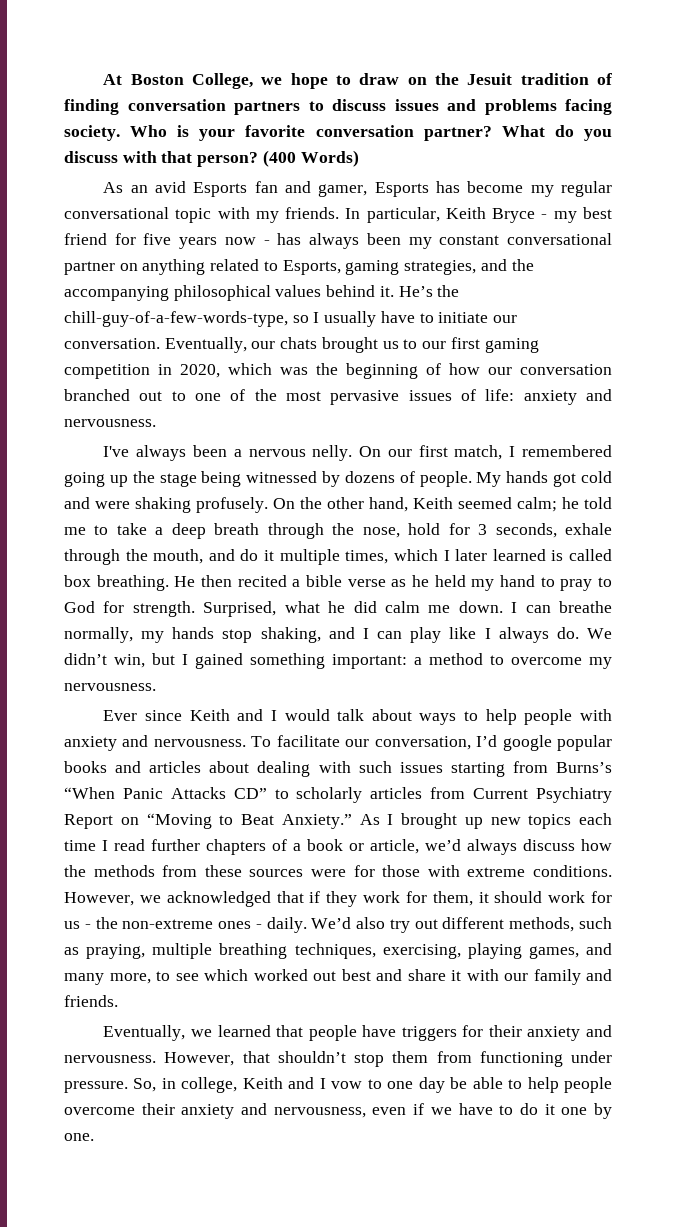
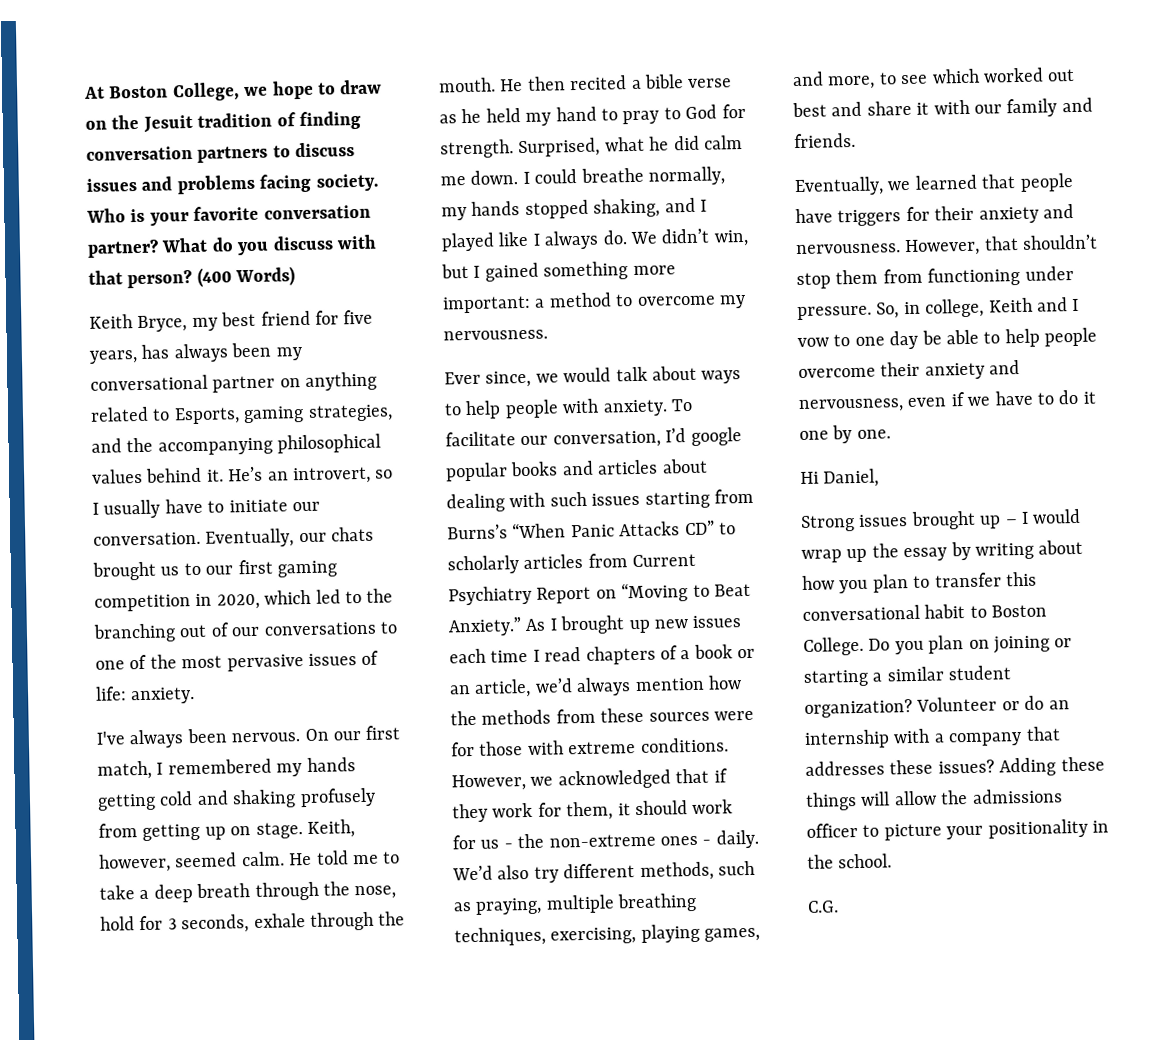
- As an avid Esports fan and gamer, Esports has become my regular conversational topic with my friends. In particular, Keith Bryce - my best friend for five years now - has always been my constant conversational partner on anything related to Esports, gaming strategies, and the accompanying philosophical values behind it.
+ Keith Bryce, my best friend for five years, has always been my conversational partner on anything related to Esports, gaming strategies, and the accompanying philosophical values behind it.
- He’s the chill-guy-of-a-few-words-type, so I usually have to initiate our conversation.
+ He’s an introvert, so I usually have to initiate our conversation.
- Eventually, our chats brought us to our first gaming competition in 2020, which was the beginning of how our conversation branched out to one of the most pervasive issues of life: anxiety and nervousness.
+ Eventually, our chats brought us to our first gaming competition in 2020, which led to the branching out of our conversations to one of the most pervasive issues of life: anxiety.
- I've always been a nervous nelly.
+ I've always been nervous.
- On our first match, I remembered going up the stage being witnessed by dozens of people. My hands got cold and were shaking profusely. On the other hand, Keith seemed calm; he told me to take a deep breath through the nose, hold for 3 seconds, exhale through the mouth, and do it multiple times, which I later learned is called box breathing.
+ On our first match, I remembered my hands getting cold and shaking profusely from getting up on stage. Keith, however, seemed calm. He told me to take a deep breath through the nose, hold for 3 seconds, exhale through the mouth.
- I can breathe normally, my hands stop shaking, and I can play like I always do.
+ I could breathe normally, my hands stopped shaking, and I played like I always do.
- We didn’t win, but I gained something important: a method to overcome my nervousness.
+ We didn’t win, but I gained something more important: a method to overcome my nervousness.
- Ever since Keith and I would talk about ways to help people with anxiety and nervousness.
+ Ever since, we would talk about ways to help people with anxiety.
- As I brought up new topics each time I read further chapters of a book or article, we’d always discuss how the methods from these sources were for those with extreme conditions.
+ As I brought up new issues each time I read chapters of a book or an article, we’d always mention how the methods from these sources were for those with extreme conditions.
- We’d also try out different methods, such as praying, multiple breathing techniques, exercising, playing games, and many more, to see which worked out best and share it with our family and friends.
+ We’d also try different methods, such as praying, multiple breathing techniques, exercising, playing games, and more, to see which worked out best and share it with our family and friends.
+ Hi Daniel,
+ Strong issues brought up – I would wrap up the essay by writing about how you plan to transfer this conversational habit to Boston College. Do you plan on joining or starting a similar student organization? Volunteer or do an internship with a company that addresses these issues? Adding these things will allow the admissions officer to picture your positionality in the school.
+ C.G.

